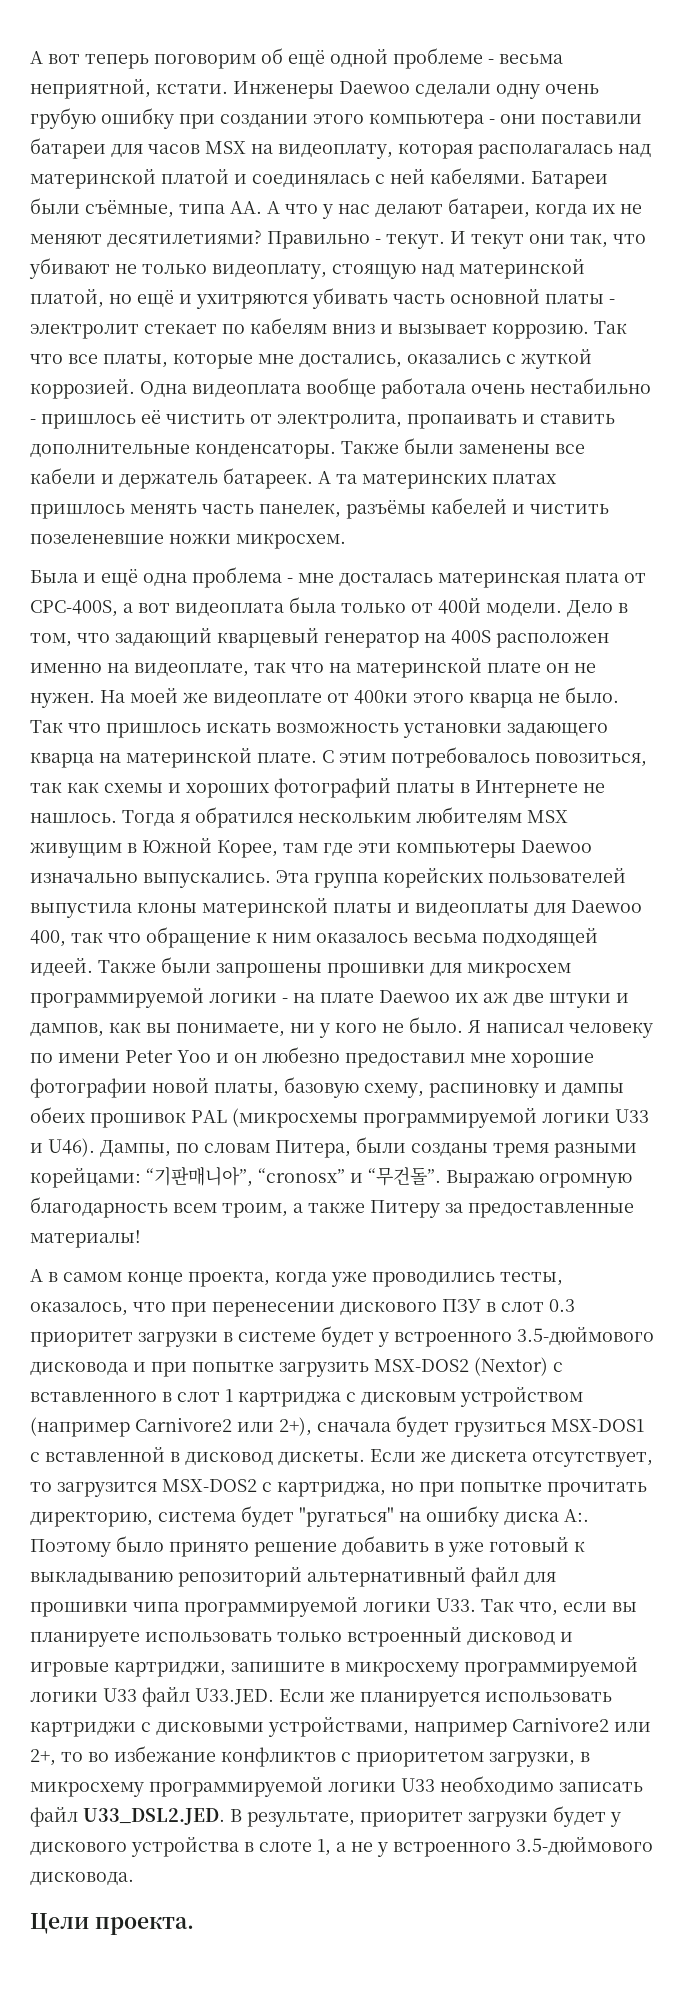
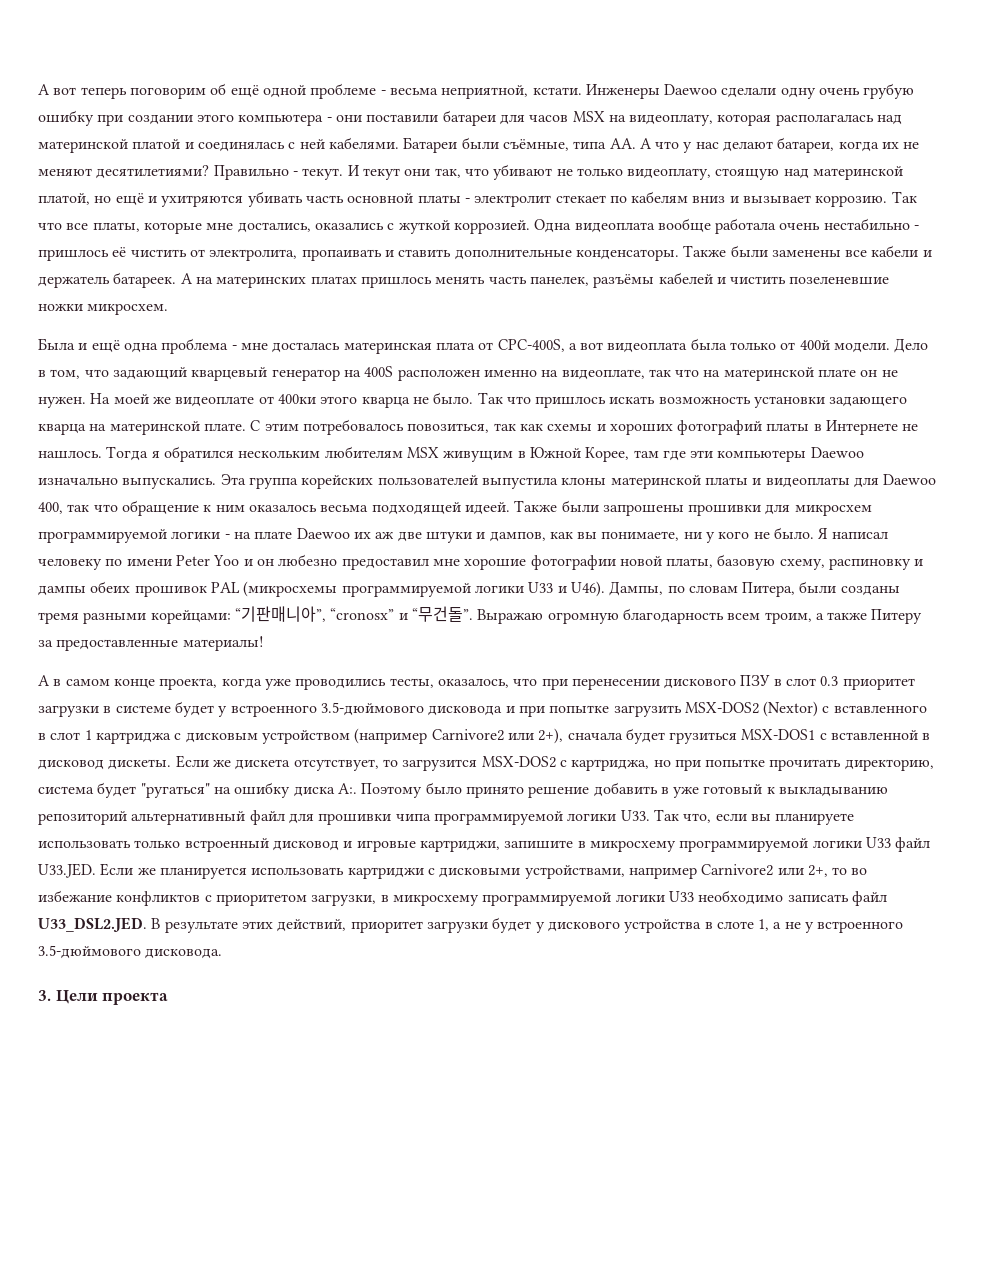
- А та материнских платах пришлось менять часть панелек, разъёмы кабелей и чистить позеленевшие ножки микросхем.
+ А на материнских платах пришлось менять часть панелек, разъёмы кабелей и чистить позеленевшие ножки микросхем.
- Если же дискета отсутствует, то загрузится MSX-DOS2 с картриджа, но при попытке прочитать директорию, система будет "ругаться" на ошибку диска A:. Поэтому было принято решение добавить в уже готовый к выкладыванию репозиторий альтернативный файл для прошивки чипа программируемой логики U33. Так что, если вы планируете использовать только встроенный дисковод и игровые картриджи, запишите в микросхему программируемой логики U33 файл U33.JED. Если же планируется использовать картриджи с дисковыми устройствами, например Carnivore2 или 2+, то во избежание конфликтов с приоритетом загрузки, в микросхему программируемой логики U33 необходимо записать файл U33_DSL2.JED. В результате, приоритет загрузки будет у дискового устройства в слоте 1, а не у встроенного 3.5-дюймового дисковода.
+ Если же дискета отсутствует, то загрузится MSX-DOS2 с картриджа, но при попытке прочитать директорию, система будет "ругаться" на ошибку диска A:. Поэтому было принято решение добавить в уже готовый к выкладыванию репозиторий альтернативный файл для прошивки чипа программируемой логики U33. Так что, если вы планируете использовать только встроенный дисковод и игровые картриджи, запишите в микросхему программируемой логики U33 файл U33.JED. Если же планируется использовать картриджи с дисковыми устройствами, например Carnivore2 или 2+, то во избежание конфликтов с приоритетом загрузки, в микросхему программируемой логики U33 необходимо записать файл U33_DSL2.JED. В результате этих действий, приоритет загрузки будет у дискового устройства в слоте 1, а не у встроенного 3.5-дюймового дисковода.
- Цели проекта.
+ 3. Цели проекта

